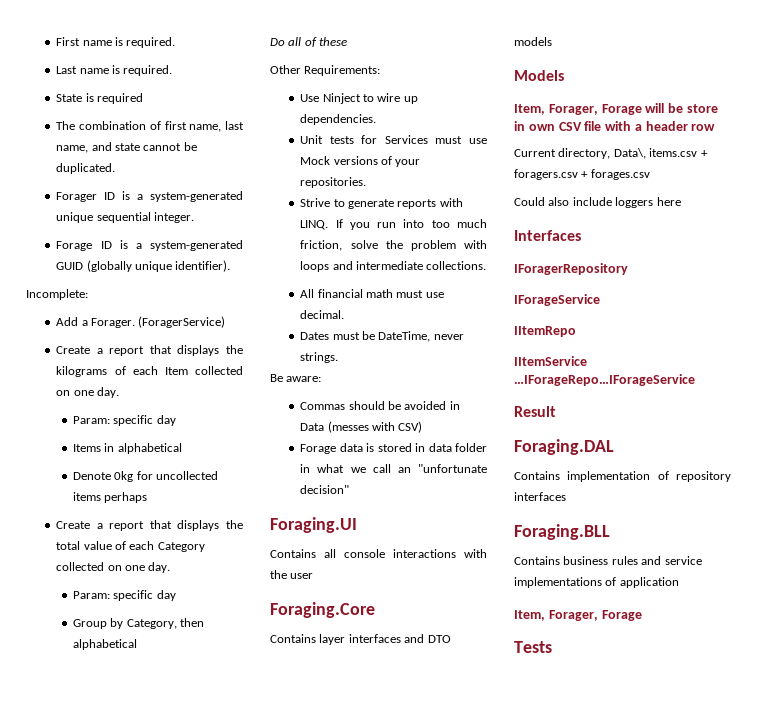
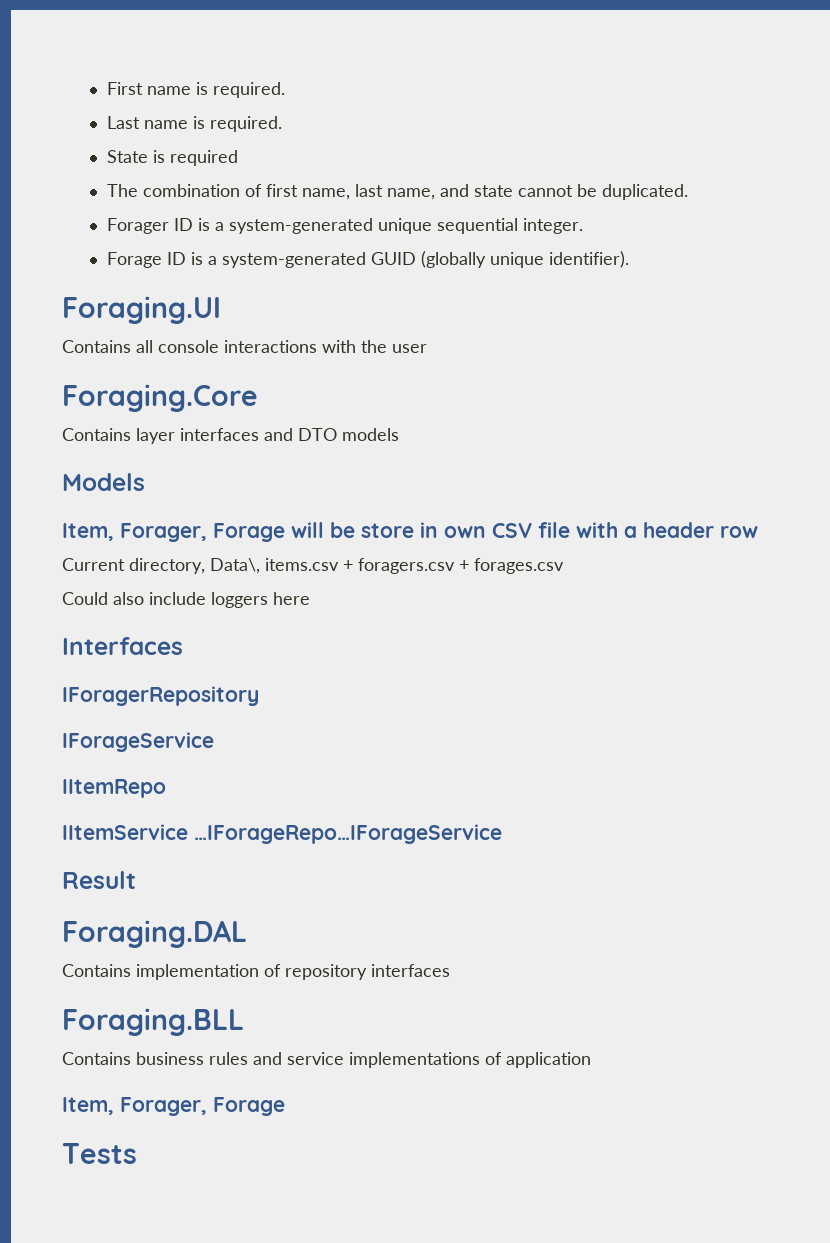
- Incomplete:
- Add a Forager. (ForagerService)
- Create a report that displays the kilograms of each Item collected on one day.
- Param: specific day
- Items in alphabetical
- Denote 0kg for uncollected items perhaps
- Create a report that displays the total value of each Category collected on one day.
- Param: specific day
- Group by Category, then alphabetical
- Do all of these
- Other Requirements:
- Use Ninject to wire up dependencies.
- Unit tests for Services must use Mock versions of your repositories.
- Strive to generate reports with LINQ. If you run into too much friction, solve the problem with loops and intermediate collections.
- All financial math must use decimal.
- Dates must be DateTime, never strings.
- Be aware:
- Commas should be avoided in Data (messes with CSV)
- Forage data is stored in data folder in what we call an "unfortunate decision"

